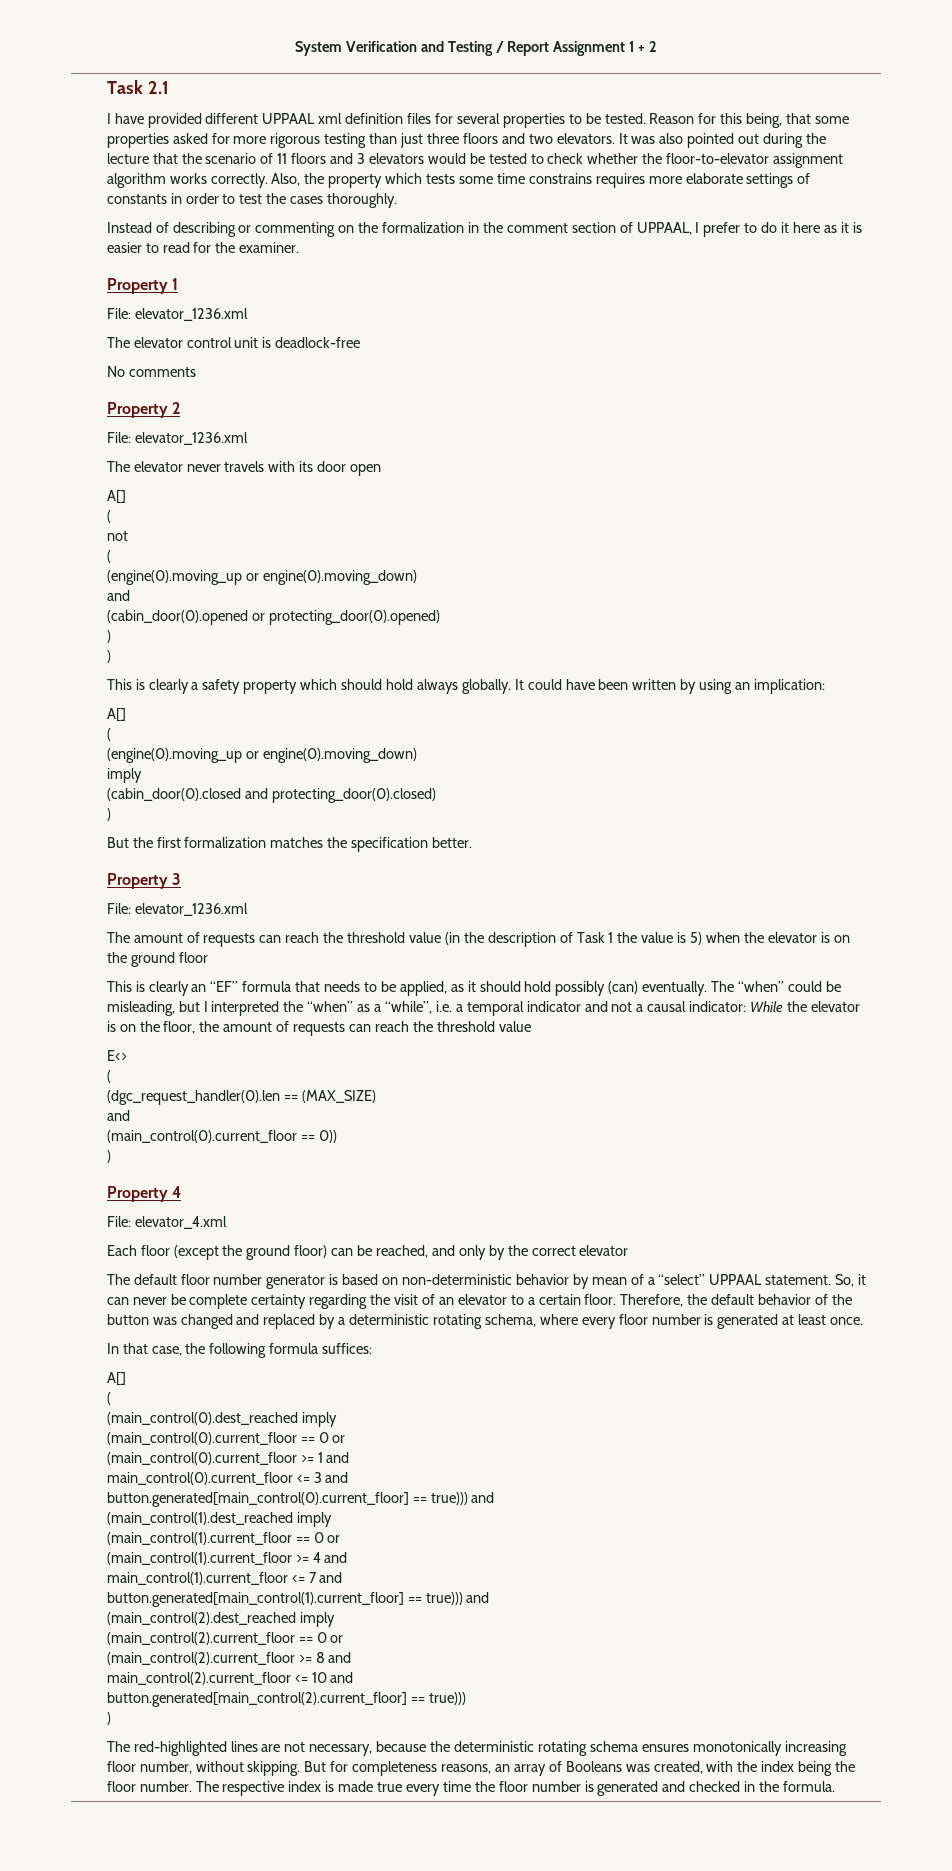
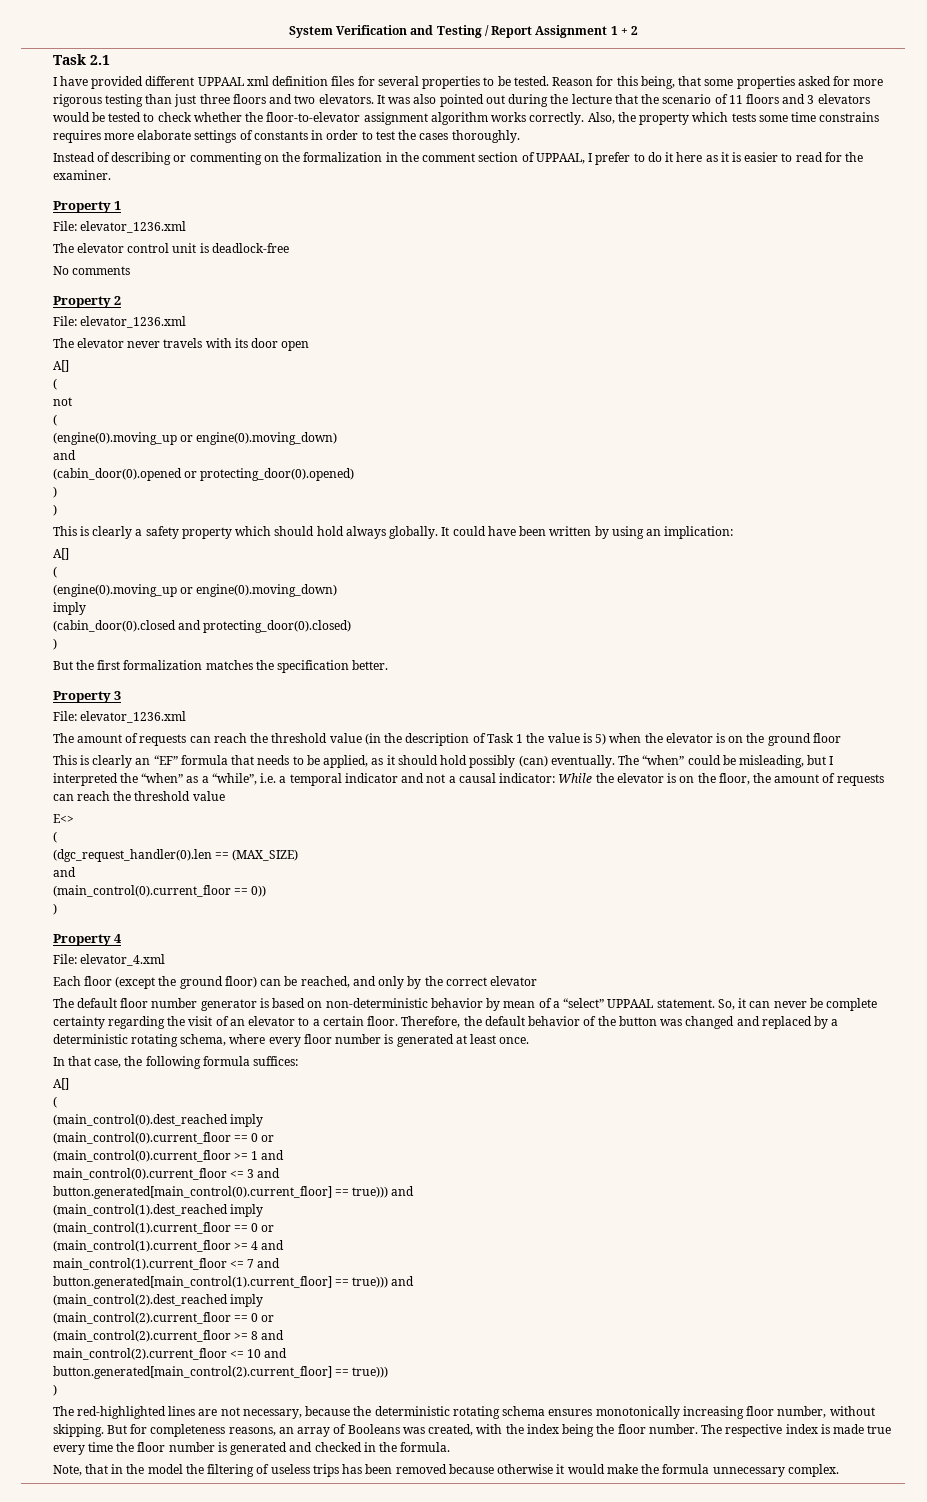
+ Note, that in the model the filtering of useless trips has been removed because otherwise it would make the formula unnecessary complex.

